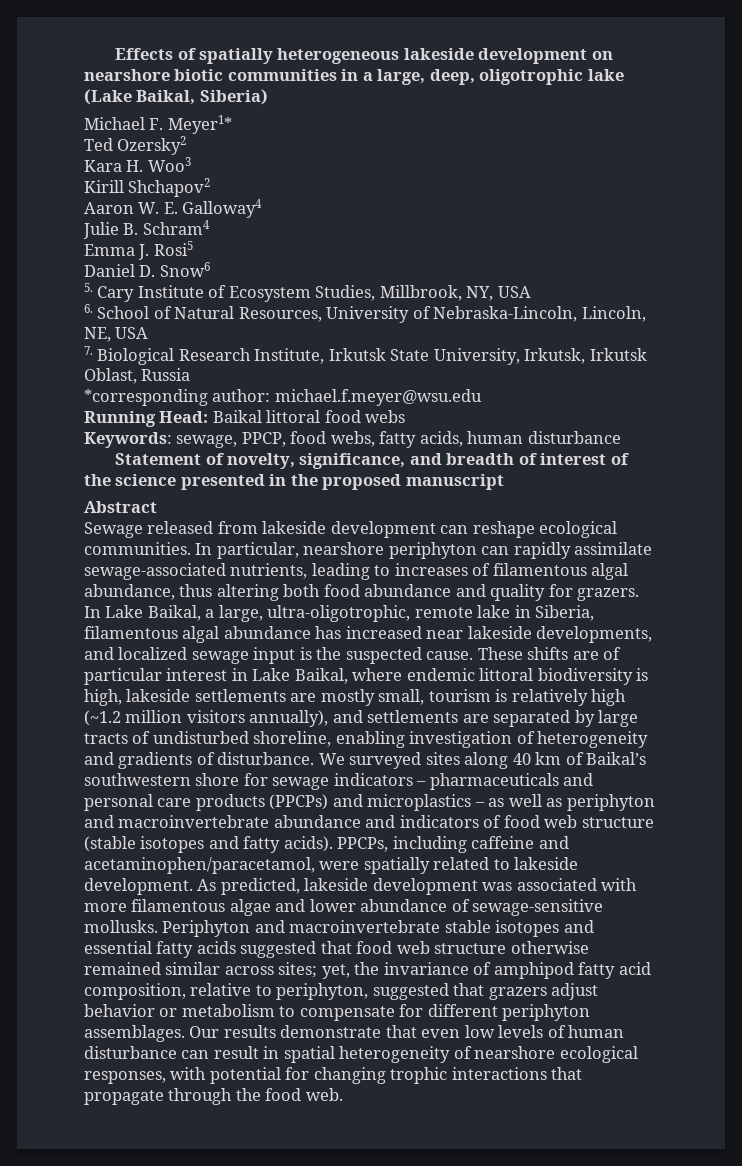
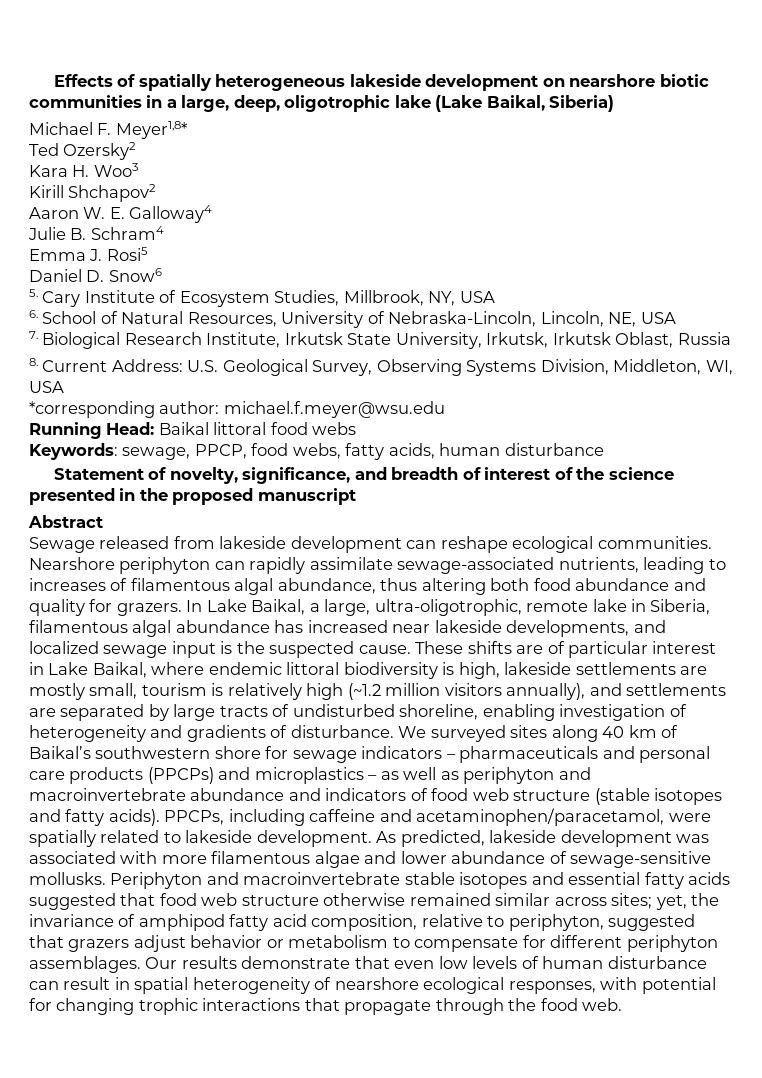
- Michael F. Meyer1*
+ Michael F. Meyer1,8*
+ 8. Current Address: U.S. Geological Survey, Observing Systems Division, Middleton, WI, USA
- In particular, nearshore periphyton can rapidly assimilate sewage-associated nutrients, leading to increases of filamentous algal abundance, thus altering both food abundance and quality for grazers.
+ Nearshore periphyton can rapidly assimilate sewage-associated nutrients, leading to increases of filamentous algal abundance, thus altering both food abundance and quality for grazers.

